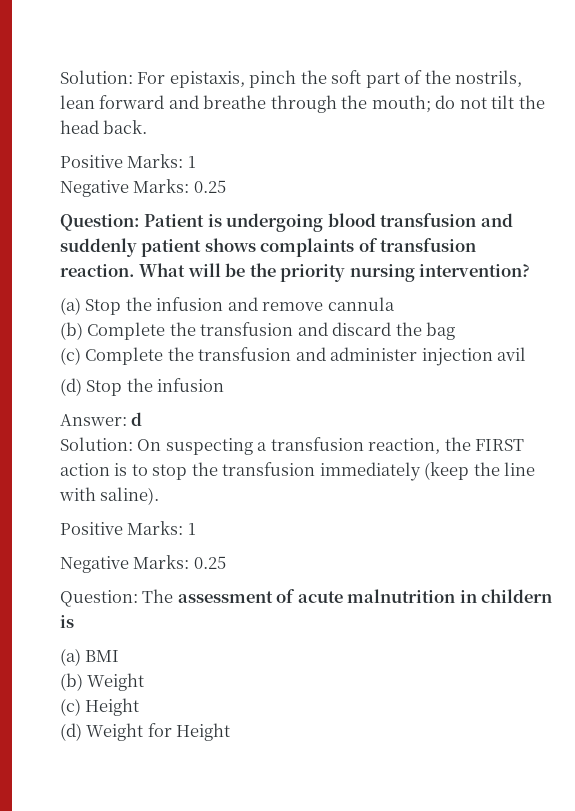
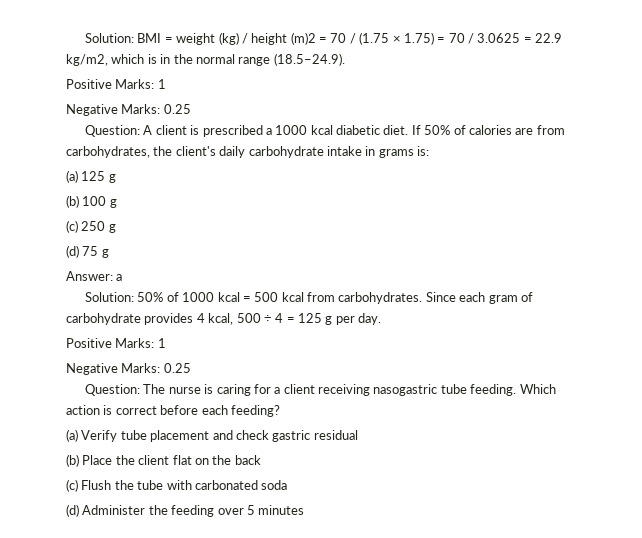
- Solution: For epistaxis, pinch the soft part of the nostrils, lean forward and breathe through the mouth; do not tilt the head back.
+ Solution: BMI = weight (kg) / height (m)2 = 70 / (1.75 × 1.75) = 70 / 3.0625 = 22.9 kg/m2, which is in the normal range (18.5–24.9).
  Positive Marks: 1
  Negative Marks: 0.25
- Question: Patient is undergoing blood transfusion and suddenly patient shows complaints of transfusion reaction. What will be the priority nursing intervention?
- (a) Stop the infusion and remove cannula
- (b) Complete the transfusion and discard the bag
- (c) Complete the transfusion and administer injection avil
- (d) Stop the infusion
+ Question: A client is prescribed a 1000 kcal diabetic diet. If 50% of calories are from carbohydrates, the client's daily carbohydrate intake in grams is:
+ (a) 125 g
+ (b) 100 g
+ (c) 250 g
+ (d) 75 g
- Answer: d
- Solution: On suspecting a transfusion reaction, the FIRST action is to stop the transfusion immediately (keep the line with saline).
+ Answer: a
+ Solution: 50% of 1000 kcal = 500 kcal from carbohydrates. Since each gram of carbohydrate provides 4 kcal, 500 ÷ 4 = 125 g per day.
- Question: The assessment of acute malnutrition in childern is
- (a) BMI
- (b) Weight
- (c) Height
- (d) Weight for Height
+ Question: The nurse is caring for a client receiving nasogastric tube feeding. Which action is correct before each feeding?
+ (a) Verify tube placement and check gastric residual
+ (b) Place the client flat on the back
+ (c) Flush the tube with carbonated soda
+ (d) Administer the feeding over 5 minutes

